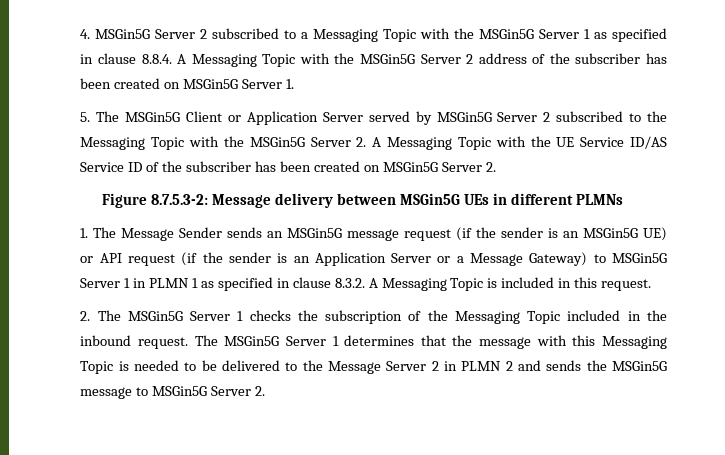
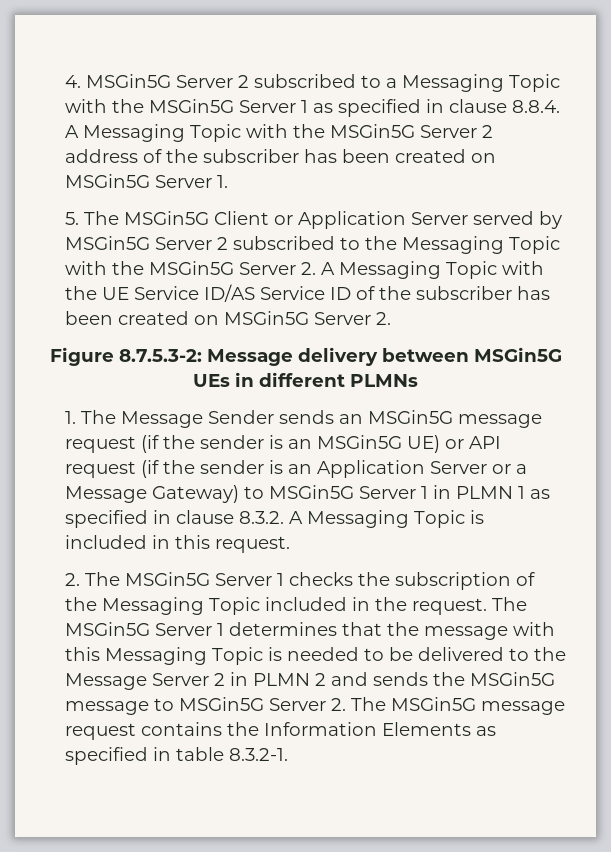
- 2. The MSGin5G Server 1 checks the subscription of the Messaging Topic included in the inbound request.
+ 2. The MSGin5G Server 1 checks the subscription of the Messaging Topic included in the request.
- The MSGin5G Server 1 determines that the message with this Messaging Topic is needed to be delivered to the Message Server 2 in PLMN 2 and sends the MSGin5G message to MSGin5G Server 2.
+ The MSGin5G Server 1 determines that the message with this Messaging Topic is needed to be delivered to the Message Server 2 in PLMN 2 and sends the MSGin5G message to MSGin5G Server 2. The MSGin5G message request contains the Information Elements as specified in table 8.3.2-1.

